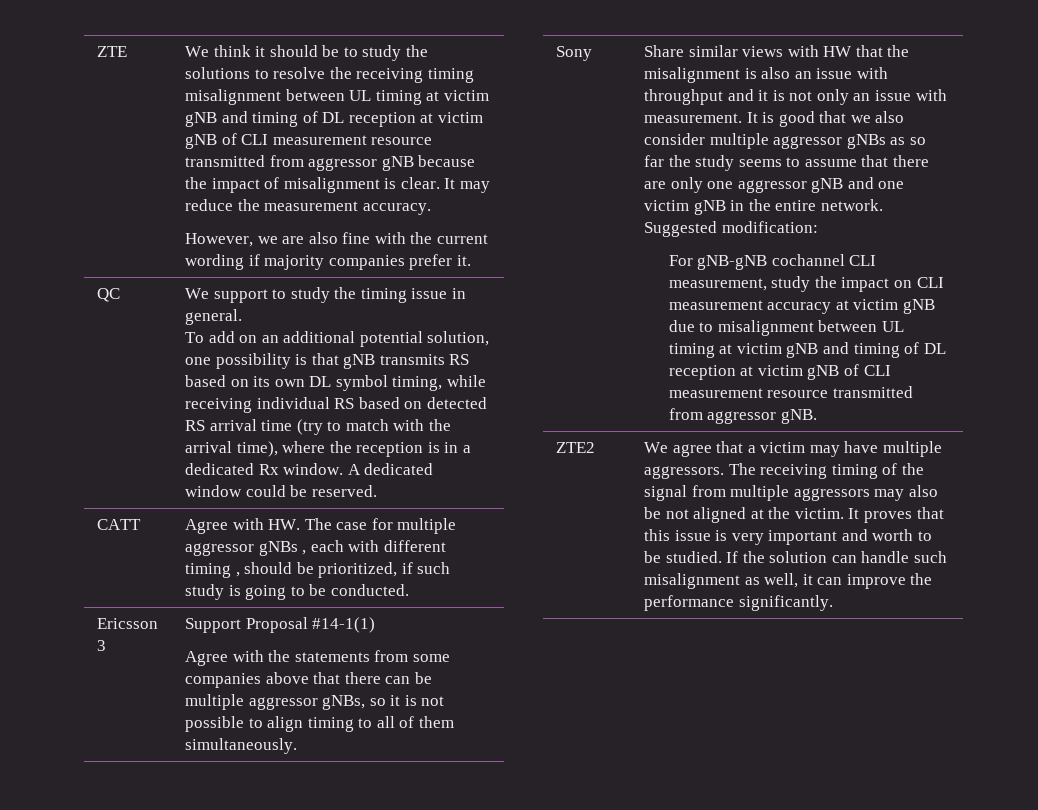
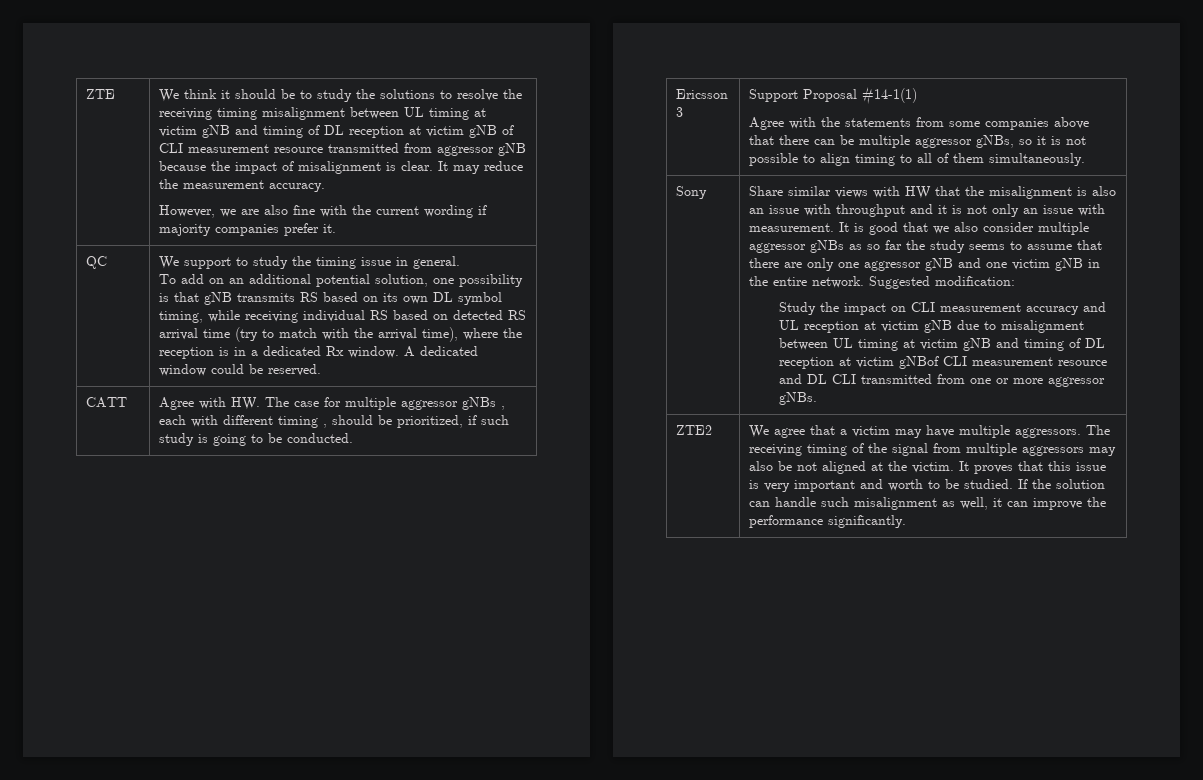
- For gNB-gNB cochannel CLI measurement, study the impact on CLI measurement accuracy at victim gNB due to misalignment between UL timing at victim gNB and timing of DL reception at victim gNB of CLI measurement resource transmitted from aggressor gNB.
+ Study the impact on CLI measurement accuracy and UL reception at victim gNB due to misalignment between UL timing at victim gNB and timing of DL reception at victim gNBof CLI measurement resource and DL CLI transmitted from one or more aggressor gNBs.

